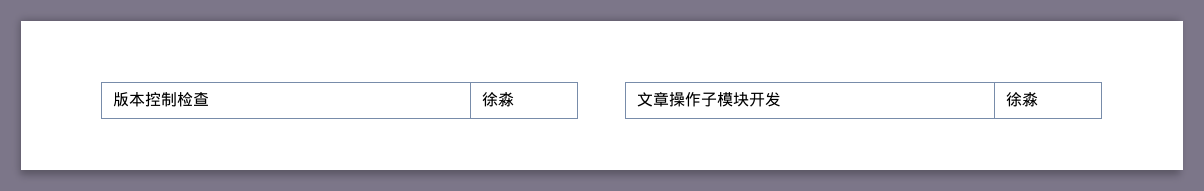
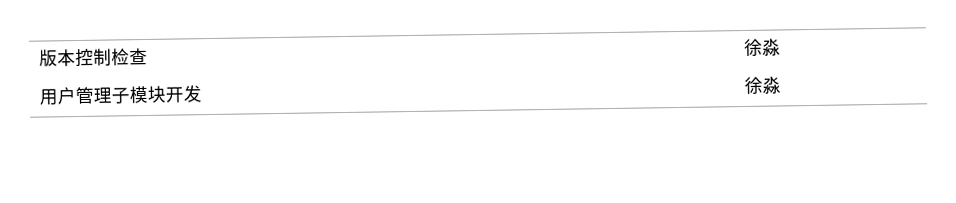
- 文章操作子模块开发 | 徐淼
+ 用户管理子模块开发 | 徐淼

